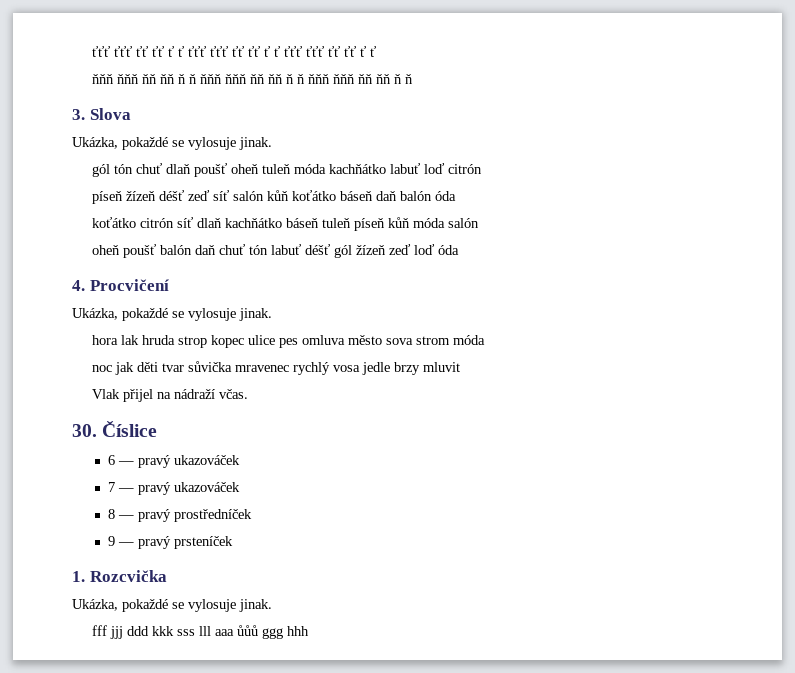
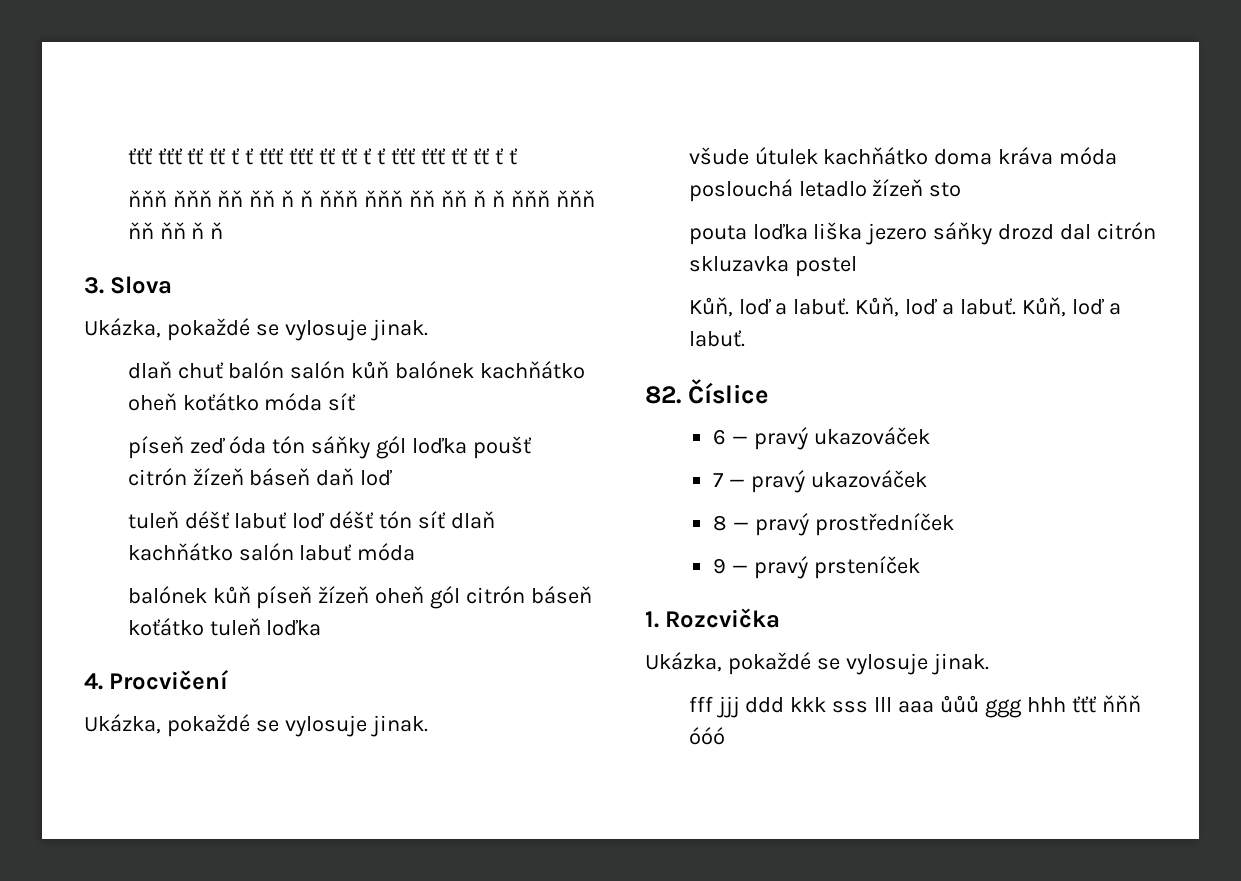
- gól tón chuť dlaň poušť oheň tuleň móda kachňátko labuť loď citrón
- píseň žízeň déšť zeď síť salón kůň koťátko báseň daň balón óda
- koťátko citrón síť dlaň kachňátko báseň tuleň píseň kůň móda salón
- oheň poušť balón daň chuť tón labuť déšť gól žízeň zeď loď óda
+ dlaň chuť balón salón kůň balónek kachňátko oheň koťátko móda síť
+ píseň zeď óda tón sáňky gól loďka poušť citrón žízeň báseň daň loď
+ tuleň déšť labuť loď déšť tón síť dlaň kachňátko salón labuť móda
+ balónek kůň píseň žízeň oheň gól citrón báseň koťátko tuleň loďka
- hora lak hruda strop kopec ulice pes omluva město sova strom móda
- noc jak děti tvar sůvička mravenec rychlý vosa jedle brzy mluvit
- Vlak přijel na nádraží včas.
- 30. Číslice
+ všude útulek kachňátko doma kráva móda poslouchá letadlo žízeň sto
+ pouta loďka liška jezero sáňky drozd dal citrón skluzavka postel
+ Kůň, loď a labuť. Kůň, loď a labuť. Kůň, loď a labuť.
+ 82. Číslice
- fff jjj ddd kkk sss lll aaa ůůů ggg hhh
+ fff jjj ddd kkk sss lll aaa ůůů ggg hhh ťťť ňňň óóó

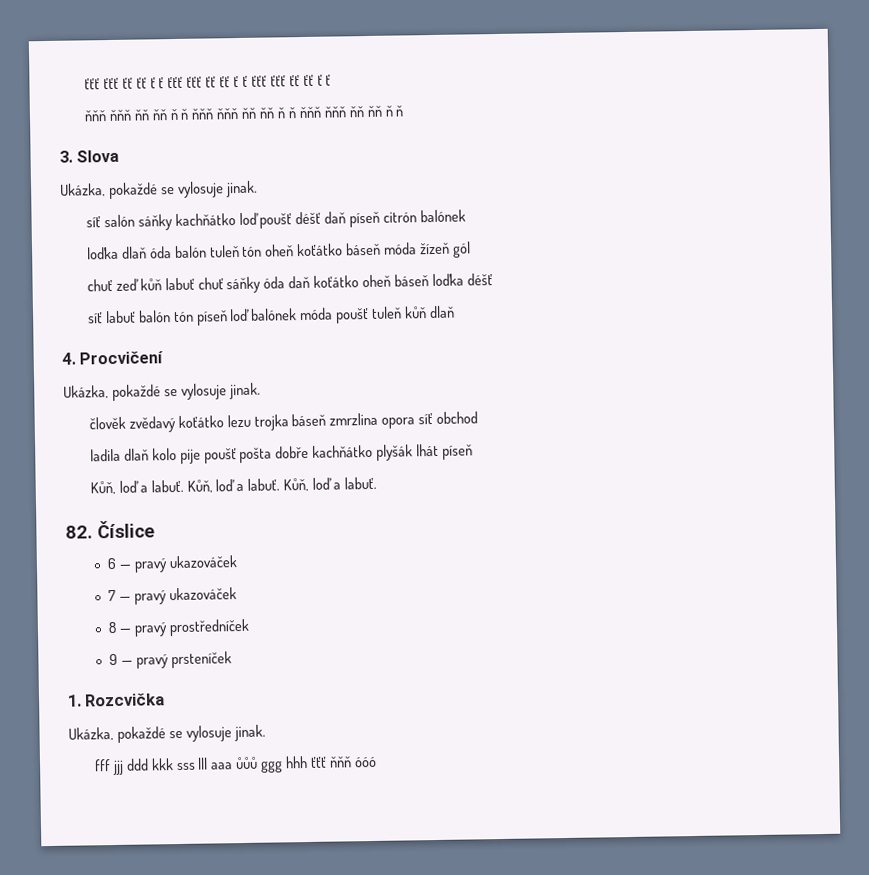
- dlaň chuť balón salón kůň balónek kachňátko oheň koťátko móda síť
- píseň zeď óda tón sáňky gól loďka poušť citrón žízeň báseň daň loď
- tuleň déšť labuť loď déšť tón síť dlaň kachňátko salón labuť móda
- balónek kůň píseň žízeň oheň gól citrón báseň koťátko tuleň loďka
+ síť salón sáňky kachňátko loď poušť déšť daň píseň citrón balónek
+ loďka dlaň óda balón tuleň tón oheň koťátko báseň móda žízeň gól
+ chuť zeď kůň labuť chuť sáňky óda daň koťátko oheň báseň loďka déšť
+ síť labuť balón tón píseň loď balónek móda poušť tuleň kůň dlaň
- všude útulek kachňátko doma kráva móda poslouchá letadlo žízeň sto
- pouta loďka liška jezero sáňky drozd dal citrón skluzavka postel
+ člověk zvědavý koťátko lezu trojka báseň zmrzlina opora síť obchod
+ ladila dlaň kolo pije poušť pošta dobře kachňátko plyšák lhát píseň

